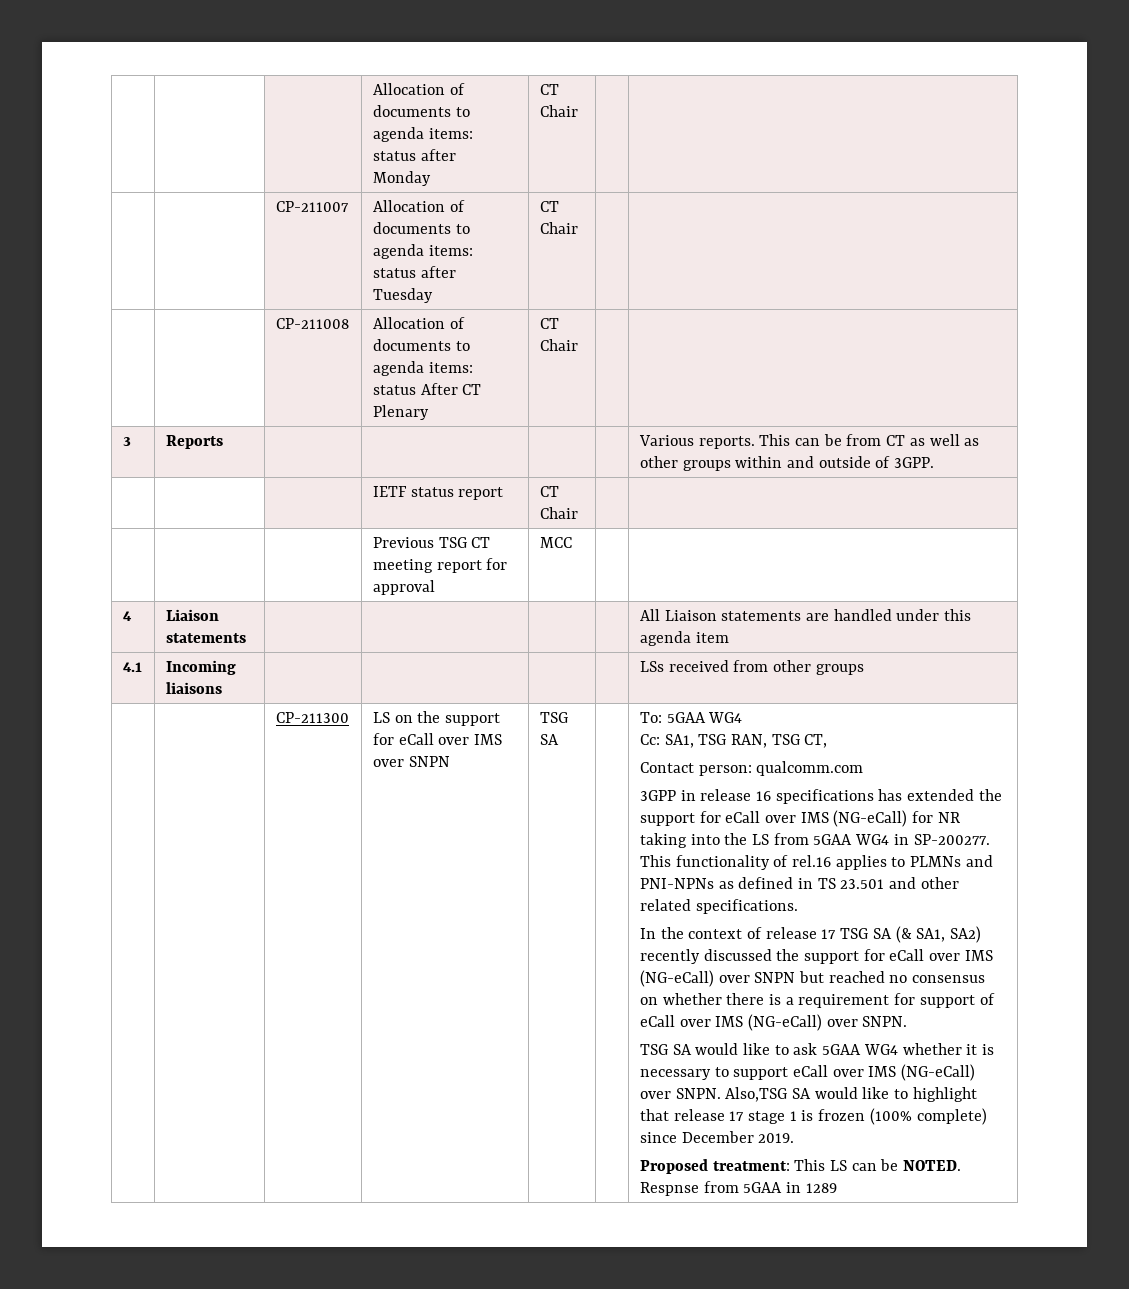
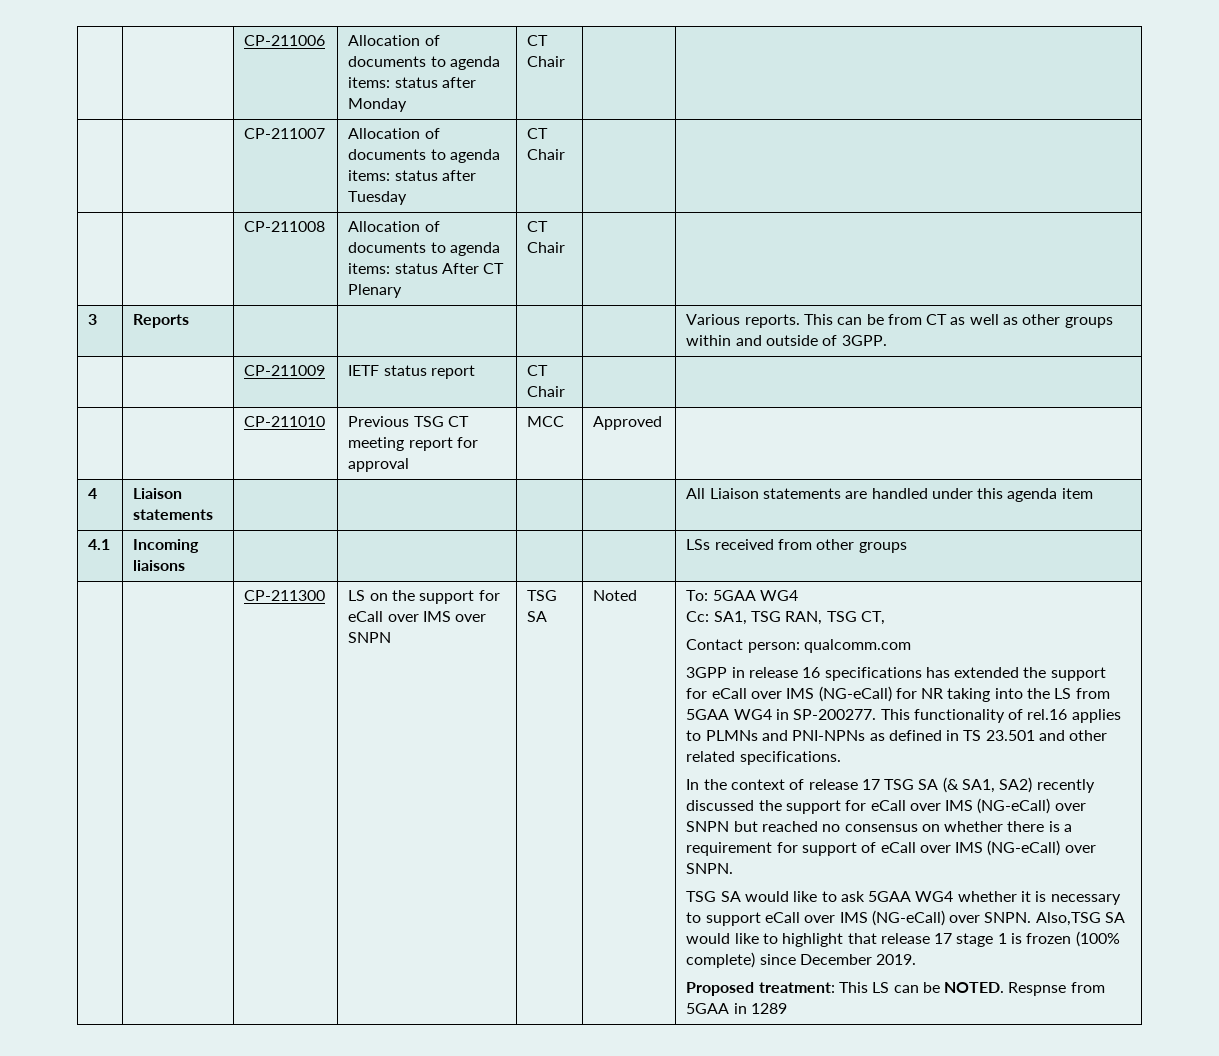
- | | | Allocation of documents to agenda items: status after Monday | CT Chair | |
+ | | CP-211006 | Allocation of documents to agenda items: status after Monday | CT Chair | |
- | | | IETF status report | CT Chair | |
+ | | CP-211009 | IETF status report | CT Chair | |
- | | | Previous TSG CT meeting report for approval | MCC | |
+ | | CP-211010 | Previous TSG CT meeting report for approval | MCC | Approved |
+ Noted

